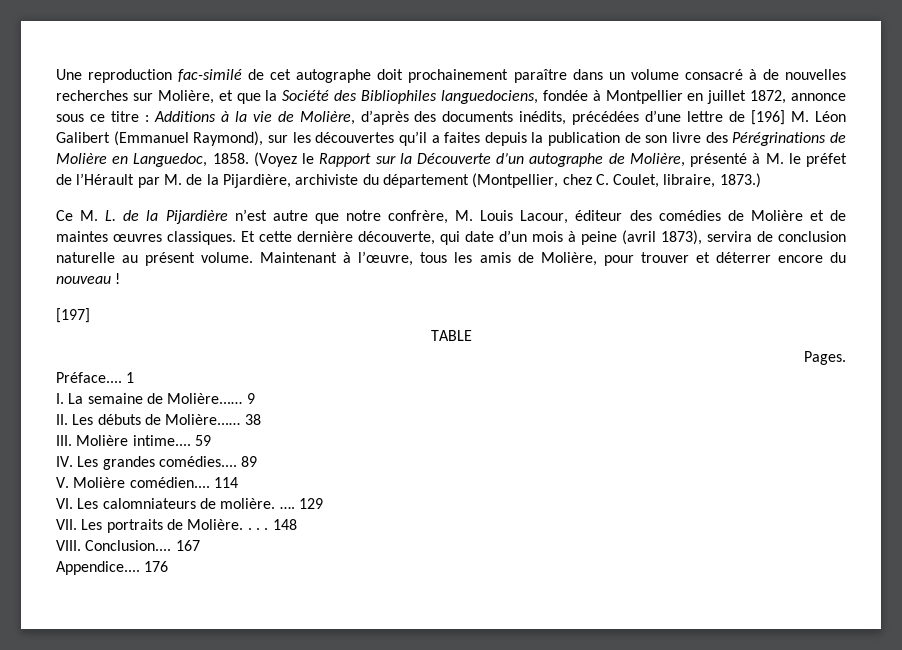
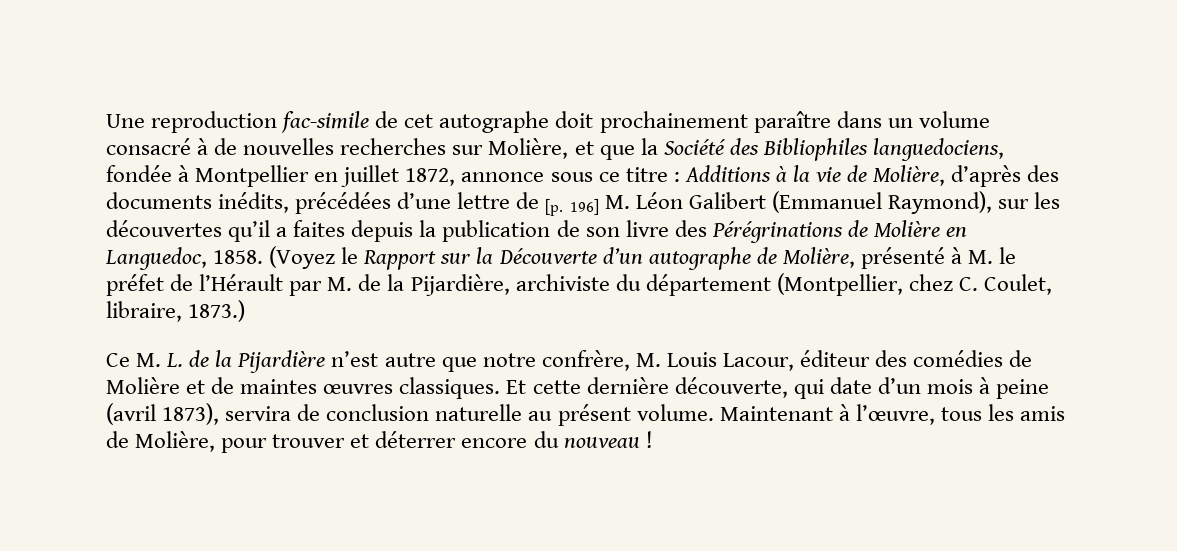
- Une reproduction fac-similé de cet autographe doit prochainement paraître dans un volume consacré à de nouvelles recherches sur Molière, et que la Société des Bibliophiles languedociens, fondée à Montpellier en juillet 1872, annonce sous ce titre :
+ Une reproduction fac-simile de cet autographe doit prochainement paraître dans un volume consacré à de nouvelles recherches sur Molière, et que la Société des Bibliophiles languedociens, fondée à Montpellier en juillet 1872, annonce sous ce titre :
- Additions à la vie de Molière, d’après des documents inédits, précédées d’une lettre de [196] M. Léon Galibert (Emmanuel Raymond), sur les découvertes qu’il a faites depuis la publication de son livre des Pérégrinations de Molière en Languedoc, 1858.
+ Additions à la vie de Molière, d’après des documents inédits, précédées d’une lettre de [p. 196] M. Léon Galibert (Emmanuel Raymond), sur les découvertes qu’il a faites depuis la publication de son livre des Pérégrinations de Molière en Languedoc, 1858.
- [197]
- TABLE
- Pages.
- Préface.... 1
- I. La semaine de Molière...… 9
- II. Les débuts de Molière...… 38
- III. Molière intime.... 59
- IV. Les grandes comédies.... 89
- V. Molière comédien.... 114
- VI. Les calomniateurs de molière. …. 129
- VII. Les portraits de Molière. . . . 148
- VIII. Conclusion.... 167
- Appendice.... 176

